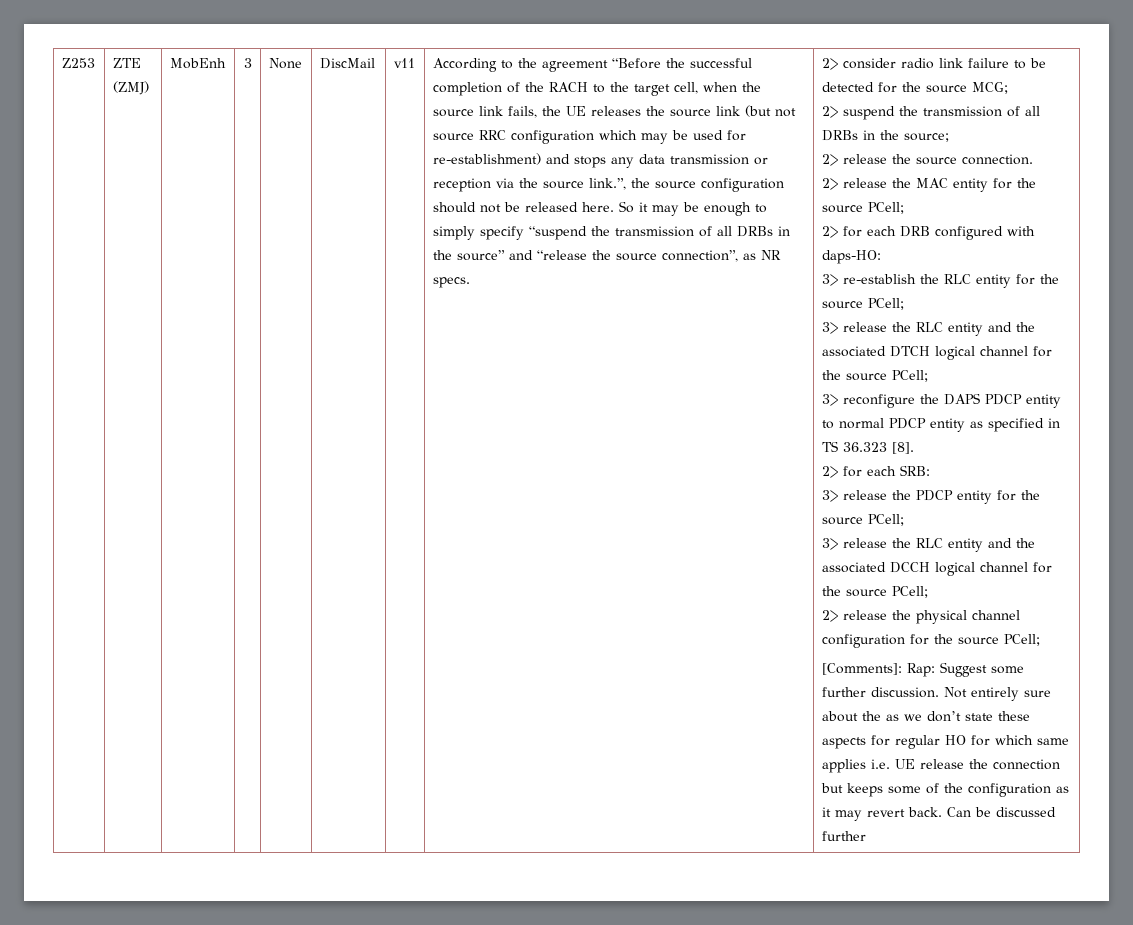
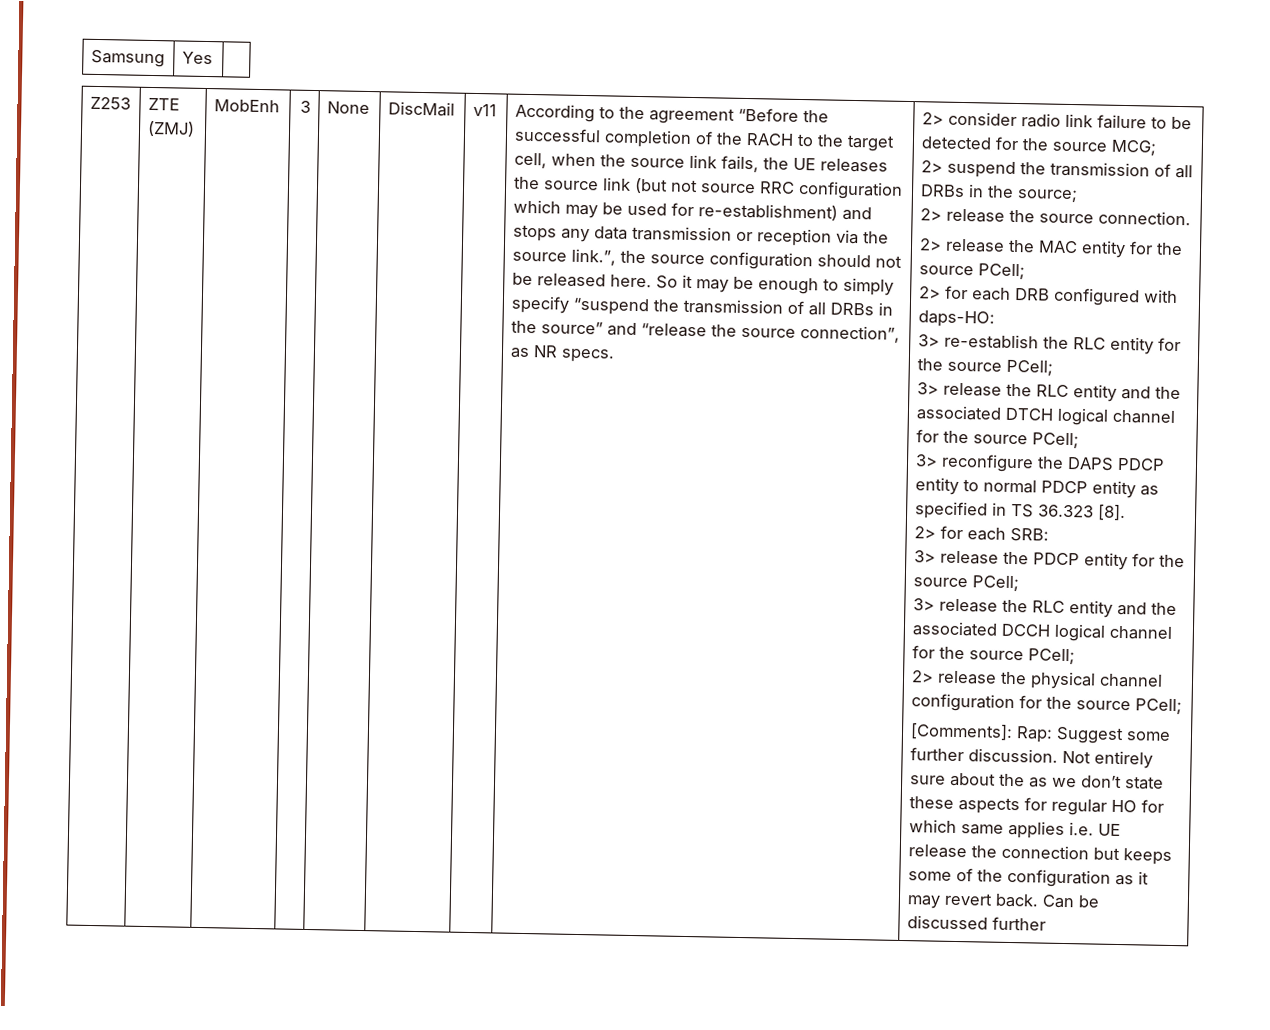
+ Samsung | Yes

